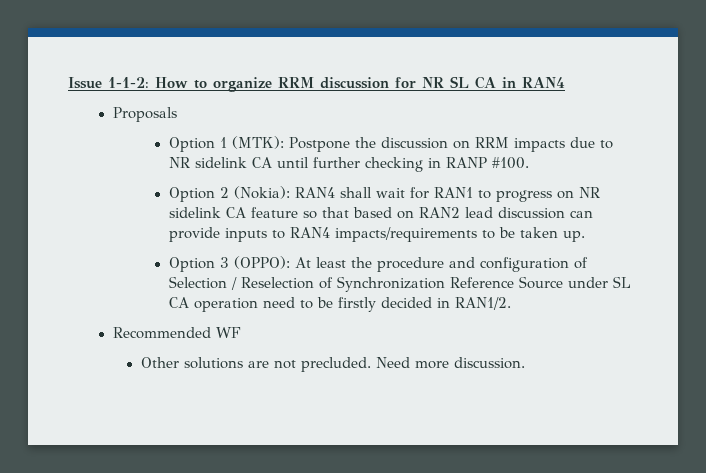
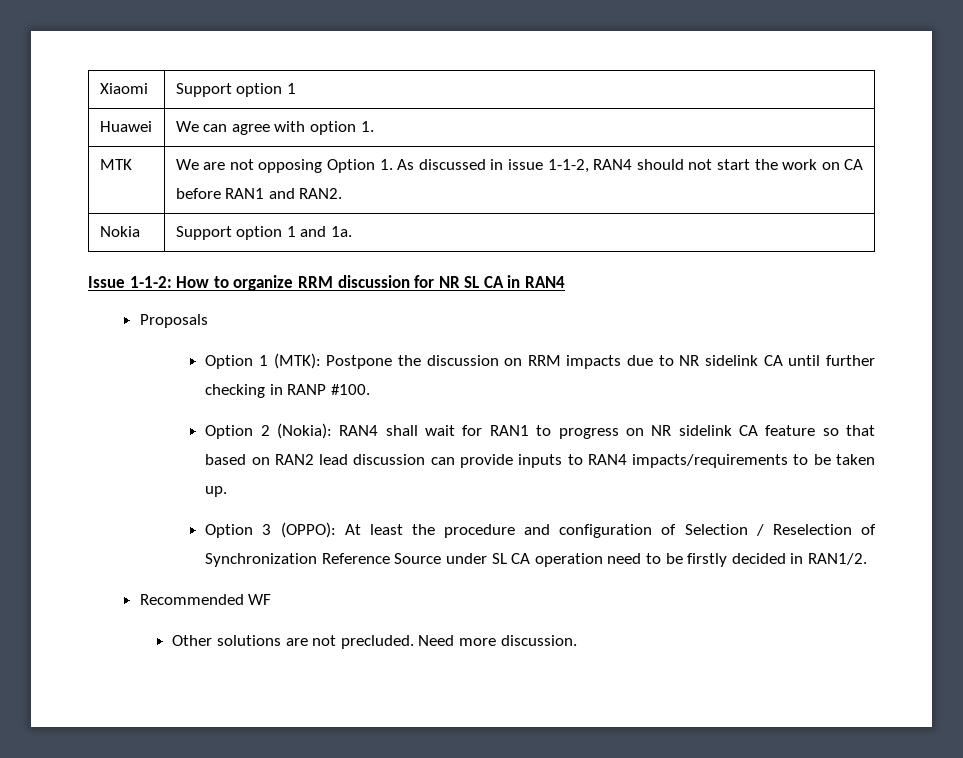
+ Xiaomi | Support option 1
+ Huawei | We can agree with option 1.
+ MTK | We are not opposing Option 1. As discussed in issue 1-1-2, RAN4 should not start the work on CA before RAN1 and RAN2.
+ Nokia | Support option 1 and 1a.

